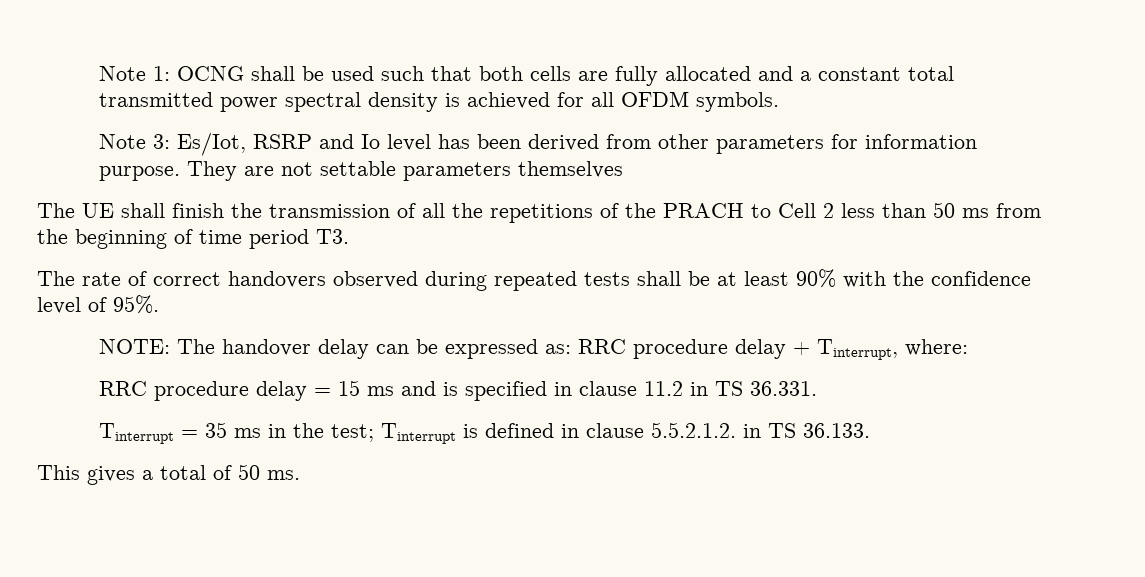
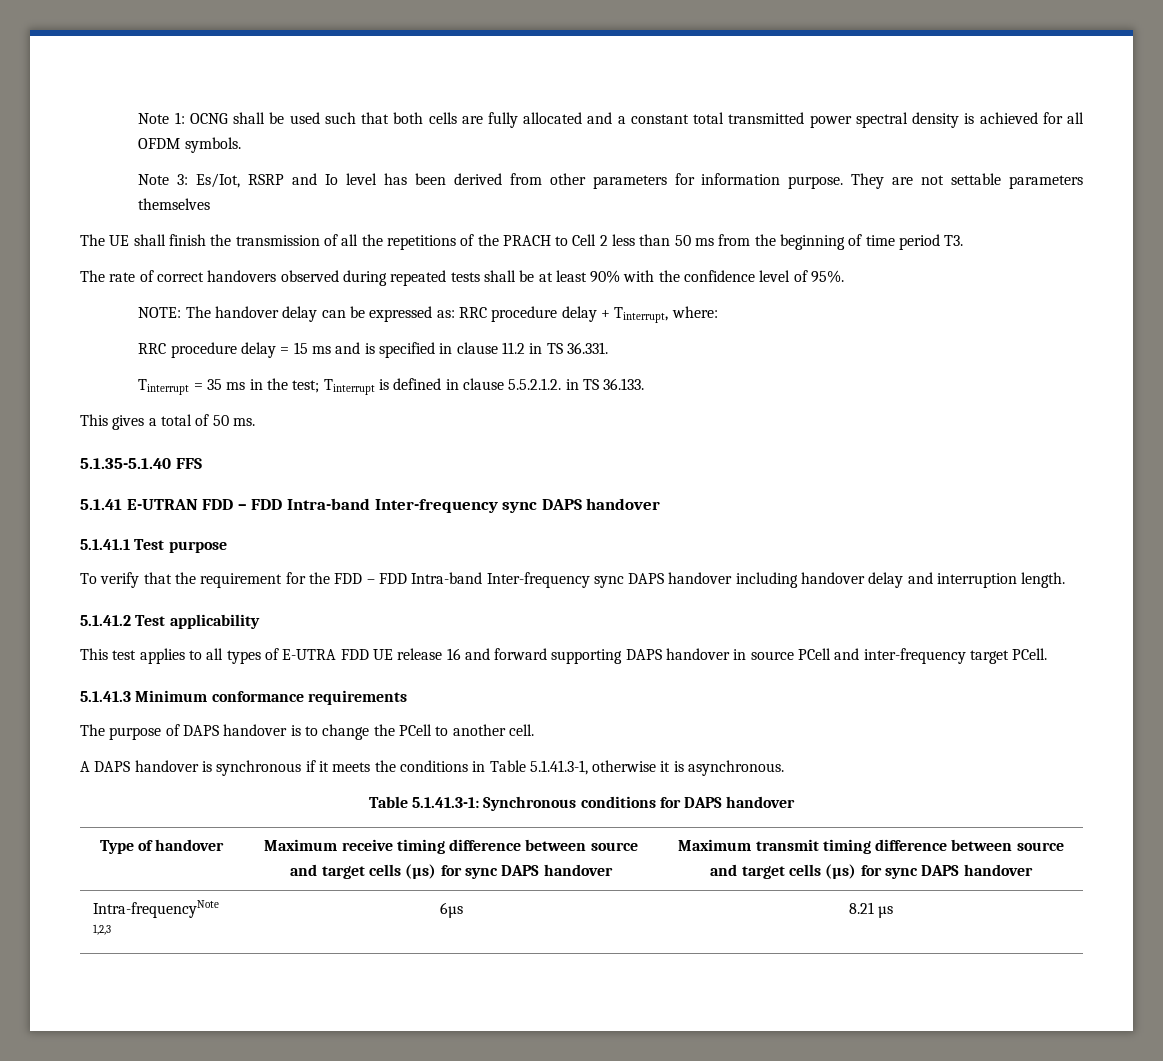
+ 5.1.35-5.1.40 FFS
+ 5.1.41 E-UTRAN FDD – FDD Intra-band Inter-frequency sync DAPS handover
+ 5.1.41.1 Test purpose
+ To verify that the requirement for the FDD – FDD Intra-band Inter-frequency sync DAPS handover including handover delay and interruption length.
+ 5.1.41.2 Test applicability
+ This test applies to all types of E-UTRA FDD UE release 16 and forward supporting DAPS handover in source PCell and inter-frequency target PCell.
+ 5.1.41.3 Minimum conformance requirements
+ The purpose of DAPS handover is to change the PCell to another cell.
+ A DAPS handover is synchronous if it meets the conditions in Table 5.1.41.3-1, otherwise it is asynchronous.
+ Table 5.1.41.3-1: Synchronous conditions for DAPS handover
+ Type of handover | Maximum receive timing difference between source and target cells (µs) for sync DAPS handover | Maximum transmit timing difference between source and target cells (µs) for sync DAPS handover
+ Intra-frequencyNote 1,2,3 | 6µs | 8.21 µs

